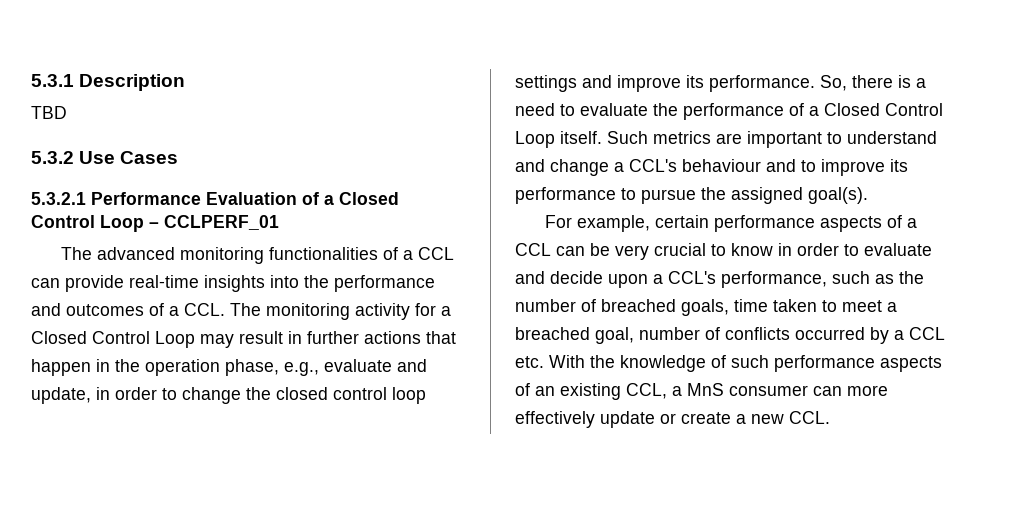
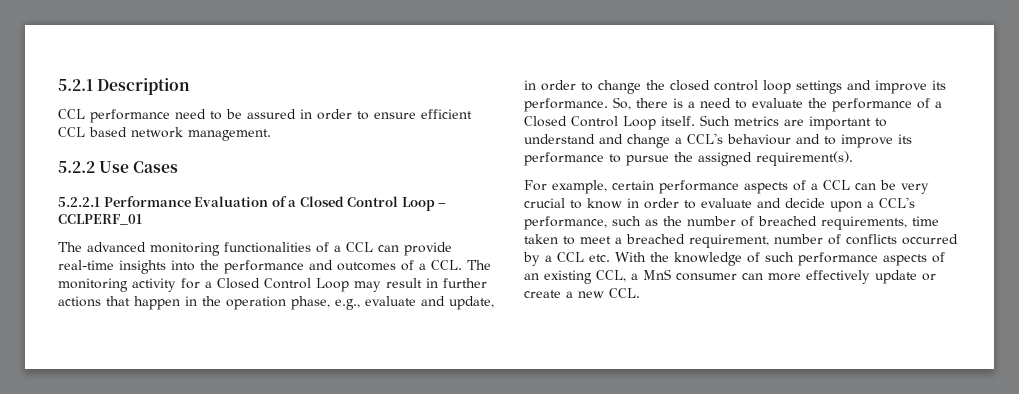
- 5.3.1 Description
+ 5.2.1 Description
- TBD
- 5.3.2 Use Cases
+ CCL performance need to be assured in order to ensure efficient CCL based network management.
+ 5.2.2 Use Cases
- 5.3.2.1 Performance Evaluation of a Closed Control Loop – CCLPERF_01
+ 5.2.2.1 Performance Evaluation of a Closed Control Loop – CCLPERF_01
- Such metrics are important to understand and change a CCL's behaviour and to improve its performance to pursue the assigned goal(s).
+ Such metrics are important to understand and change a CCL's behaviour and to improve its performance to pursue the assigned requirement(s).
- For example, certain performance aspects of a CCL can be very crucial to know in order to evaluate and decide upon a CCL's performance, such as the number of breached goals, time taken to meet a breached goal, number of conflicts occurred by a CCL etc. With the knowledge of such performance aspects of an existing CCL, a MnS consumer can more effectively update or create a new CCL.
+ For example, certain performance aspects of a CCL can be very crucial to know in order to evaluate and decide upon a CCL's performance, such as the number of breached requirements, time taken to meet a breached requirement, number of conflicts occurred by a CCL etc. With the knowledge of such performance aspects of an existing CCL, a MnS consumer can more effectively update or create a new CCL.

